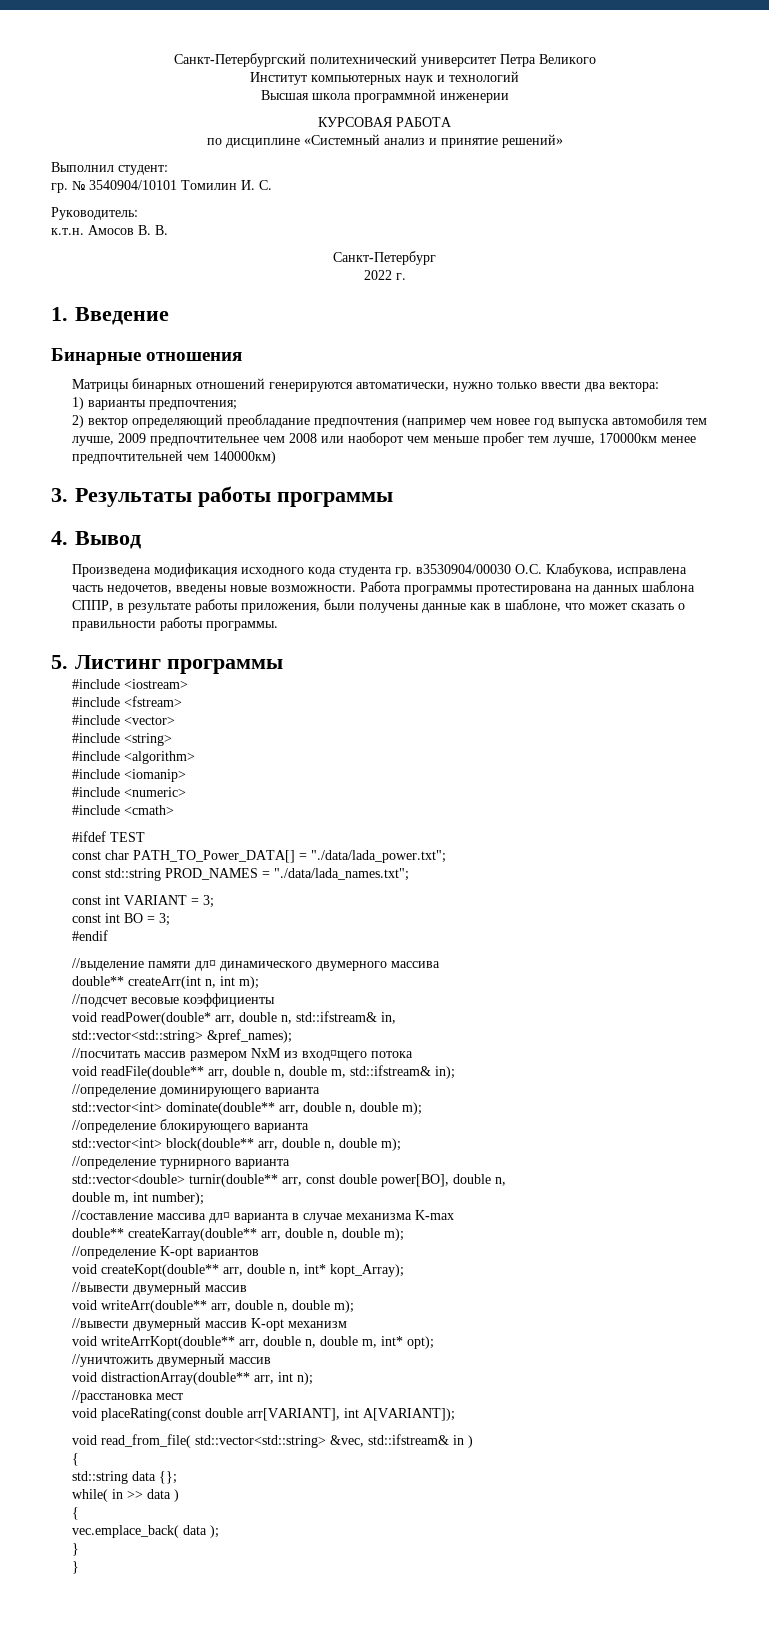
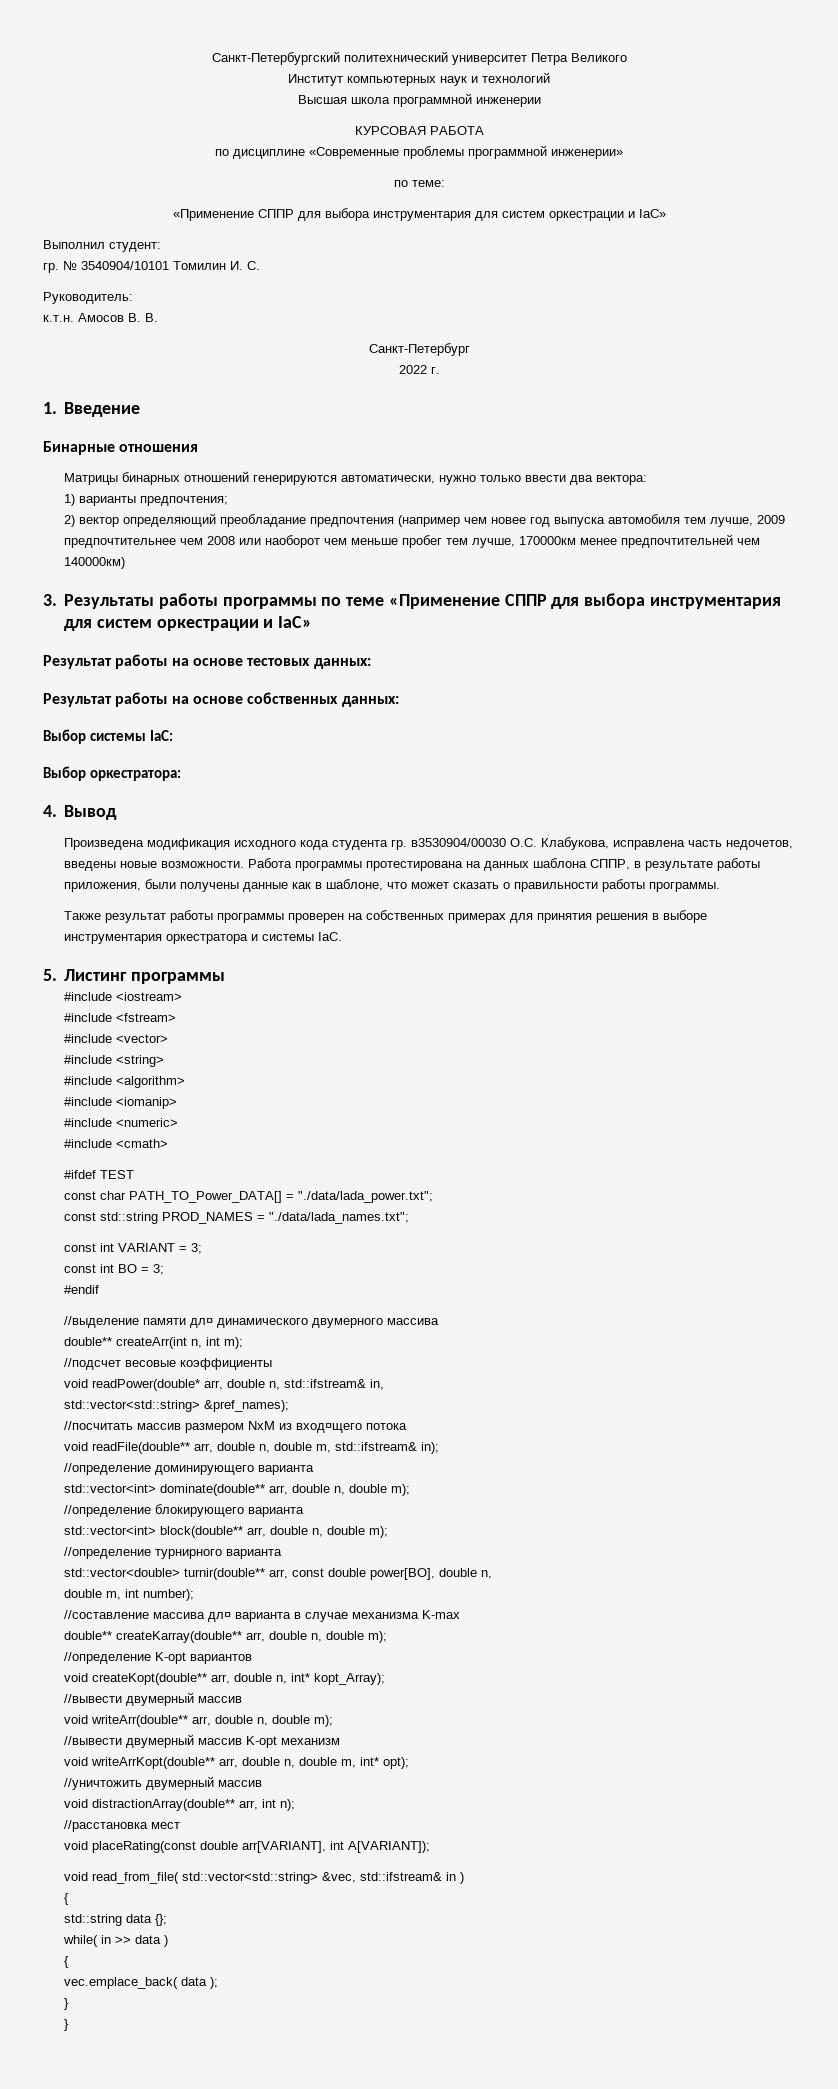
- по дисциплине «Системный анализ и принятие решений»
+ по дисциплине «Современные проблемы программной инженерии»
+ по теме:
+ «Применение СППР для выбора инструментария для систем оркестрации и IaC»
- 3. Результаты работы программы
+ 3. Результаты работы программы по теме «Применение СППР для выбора инструментария для систем оркестрации и IaC»
+ Результат работы на основе тестовых данных:
+ Результат работы на основе собственных данных:
+ Выбор системы IaC:
+ Выбор оркестратора:
+ Также результат работы программы проверен на собственных примерах для принятия решения в выборе инструментария оркестратора и системы IaC.

